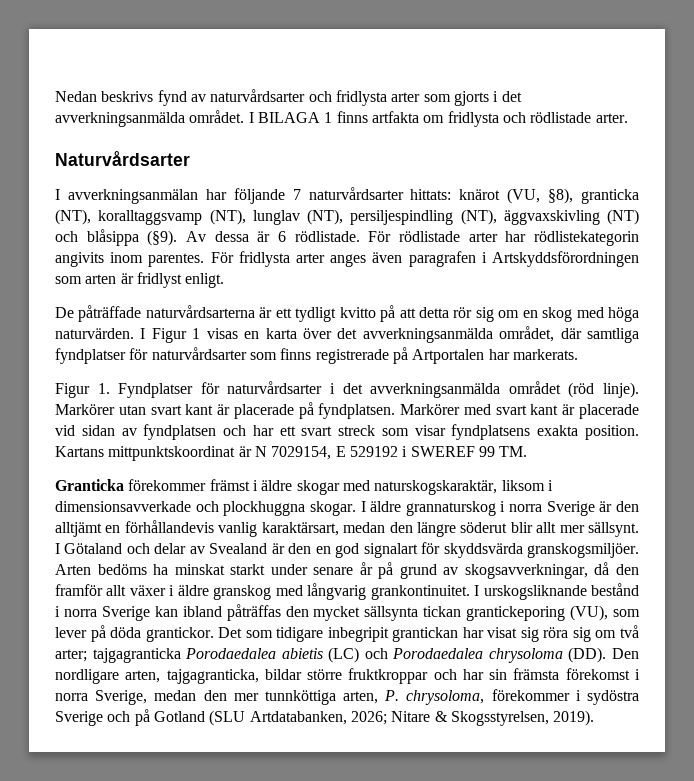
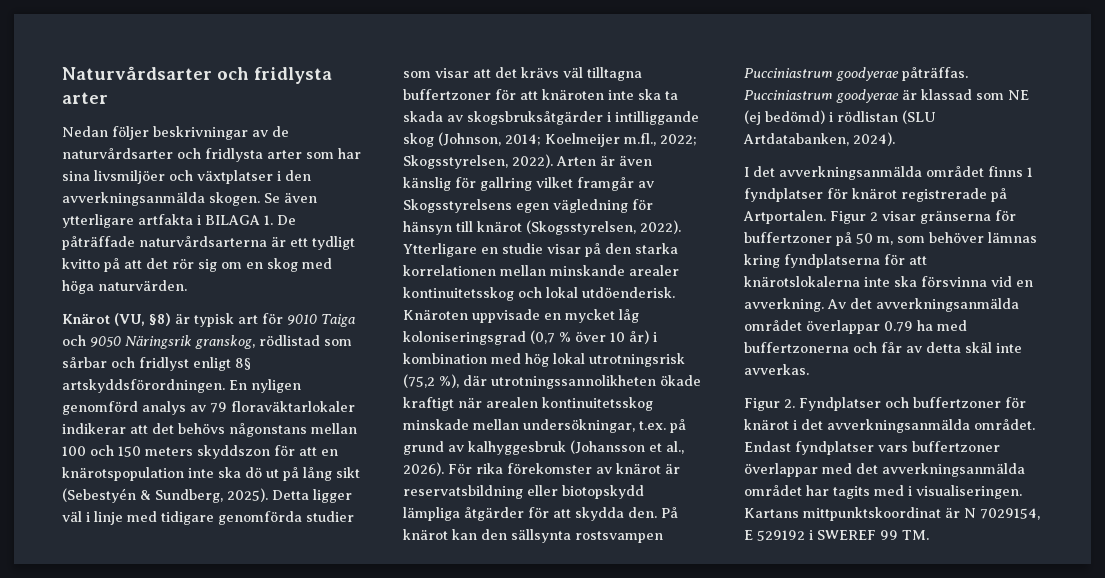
- Nedan beskrivs fynd av naturvårdsarter och fridlysta arter som gjorts i det avverkningsanmälda området. I BILAGA 1 finns artfakta om fridlysta och rödlistade arter.
- Naturvårdsarter
- I avverkningsanmälan har följande 7 naturvårdsarter hittats: knärot (VU, §8), granticka (NT), koralltaggsvamp (NT), lunglav (NT), persiljespindling (NT), äggvaxskivling (NT) och blåsippa (§9). Av dessa är 6 rödlistade. För rödlistade arter har rödlistekategorin angivits inom parentes. För fridlysta arter anges även paragrafen i Artskyddsförordningen som arten är fridlyst enligt.
- De påträffade naturvårdsarterna är ett tydligt kvitto på att detta rör sig om en skog med höga naturvärden. I Figur 1 visas en karta över det avverkningsanmälda området, där samtliga fyndplatser för naturvårdsarter som finns registrerade på Artportalen har markerats.
- Figur 1. Fyndplatser för naturvårdsarter i det avverkningsanmälda området (röd linje). Markörer utan svart kant är placerade på fyndplatsen. Markörer med svart kant är placerade vid sidan av fyndplatsen och har ett svart streck som visar fyndplatsens exakta position.
+ Naturvårdsarter och fridlysta arter
+ Nedan följer beskrivningar av de naturvårdsarter och fridlysta arter som har sina livsmiljöer och växtplatser i den avverkningsanmälda skogen. Se även ytterligare artfakta i BILAGA 1. De påträffade naturvårdsarterna är ett tydligt kvitto på att det rör sig om en skog med höga naturvärden.
+ Knärot (VU, §8) är typisk art för 9010 Taiga och 9050 Näringsrik granskog, rödlistad som sårbar och fridlyst enligt 8§ artskyddsförordningen. En nyligen genomförd analys av 79 floraväktarlokaler indikerar att det behövs någonstans mellan 100 och 150 meters skyddszon för att en knärotspopulation inte ska dö ut på lång sikt (Sebestyén & Sundberg, 2025). Detta ligger väl i linje med tidigare genomförda studier som visar att det krävs väl tilltagna buffertzoner för att knäroten inte ska ta skada av skogsbruksåtgärder i intilliggande skog (Johnson, 2014; Koelmeijer m.fl., 2022; Skogsstyrelsen, 2022). Arten är även känslig för gallring vilket framgår av Skogsstyrelsens egen vägledning för hänsyn till knärot (Skogsstyrelsen, 2022). Ytterligare en studie visar på den starka korrelationen mellan minskande arealer kontinuitetsskog och lokal utdöenderisk. Knäroten uppvisade en mycket låg koloniseringsgrad (0,7 % över 10 år) i kombination med hög lokal utrotningsrisk (75,2 %), där utrotningssannolikheten ökade kraftigt när arealen kontinuitetsskog minskade mellan undersökningar, t.ex. på grund av kalhyggesbruk (Johansson et al., 2026). För rika förekomster av knärot är reservatsbildning eller biotopskydd lämpliga åtgärder för att skydda den. På knärot kan den sällsynta rostsvampen Pucciniastrum goodyerae påträffas. Pucciniastrum goodyerae är klassad som NE (ej bedömd) i rödlistan (SLU Artdatabanken, 2024).
+ I det avverkningsanmälda området finns 1 fyndplatser för knärot registrerade på Artportalen. Figur 2 visar gränserna för buffertzoner på 50 m, som behöver lämnas kring fyndplatserna för att knärotslokalerna inte ska försvinna vid en avverkning. Av det avverkningsanmälda området överlappar 0.79 ha med buffertzonerna och får av detta skäl inte avverkas.
+ Figur 2. Fyndplatser och buffertzoner för knärot i det avverkningsanmälda området. Endast fyndplatser vars buffertzoner överlappar med det avverkningsanmälda området har tagits med i visualiseringen.
- Granticka förekommer främst i äldre skogar med naturskogskaraktär, liksom i dimensionsavverkade och plockhuggna skogar. I äldre grannaturskog i norra Sverige är den alltjämt en förhållandevis vanlig karaktärsart, medan den längre söderut blir allt mer sällsynt. I Götaland och delar av Svealand är den en god signalart för skyddsvärda granskogsmiljöer. Arten bedöms ha minskat starkt under senare år på grund av skogsavverkningar, då den framför allt växer i äldre granskog med långvarig grankontinuitet. I urskogsliknande bestånd i norra Sverige kan ibland påträffas den mycket sällsynta tickan grantickeporing (VU), som lever på döda grantickor. Det som tidigare inbegripit grantickan har visat sig röra sig om två arter; tajgagranticka Porodaedalea abietis (LC) och Porodaedalea chrysoloma (DD). Den nordligare arten, tajgagranticka, bildar större fruktkroppar och har sin främsta förekomst i norra Sverige, medan den mer tunnköttiga arten, P. chrysoloma, förekommer i sydöstra Sverige och på Gotland (SLU Artdatabanken, 2026; Nitare & Skogsstyrelsen, 2019).

